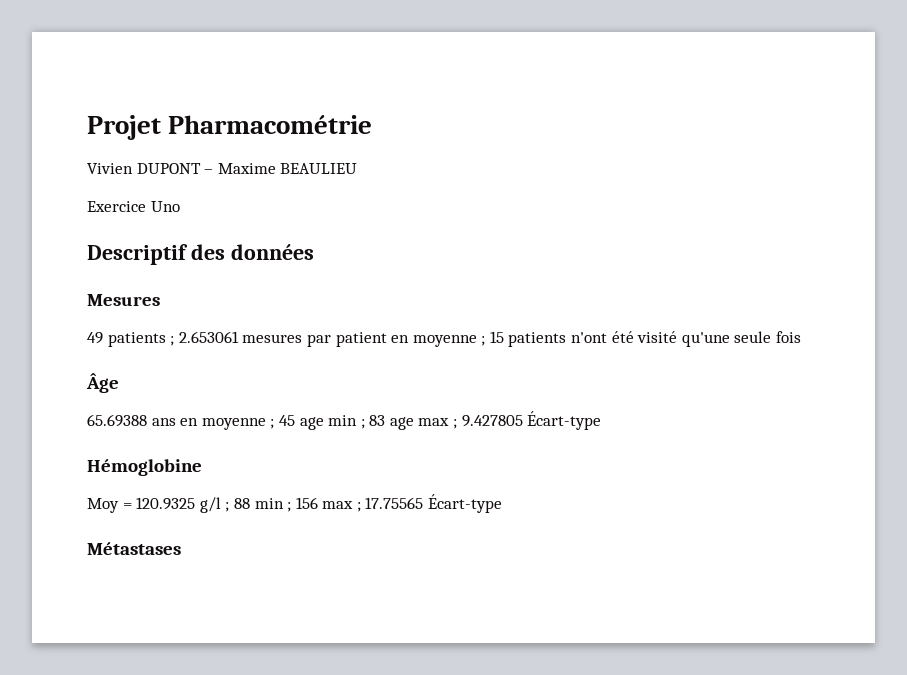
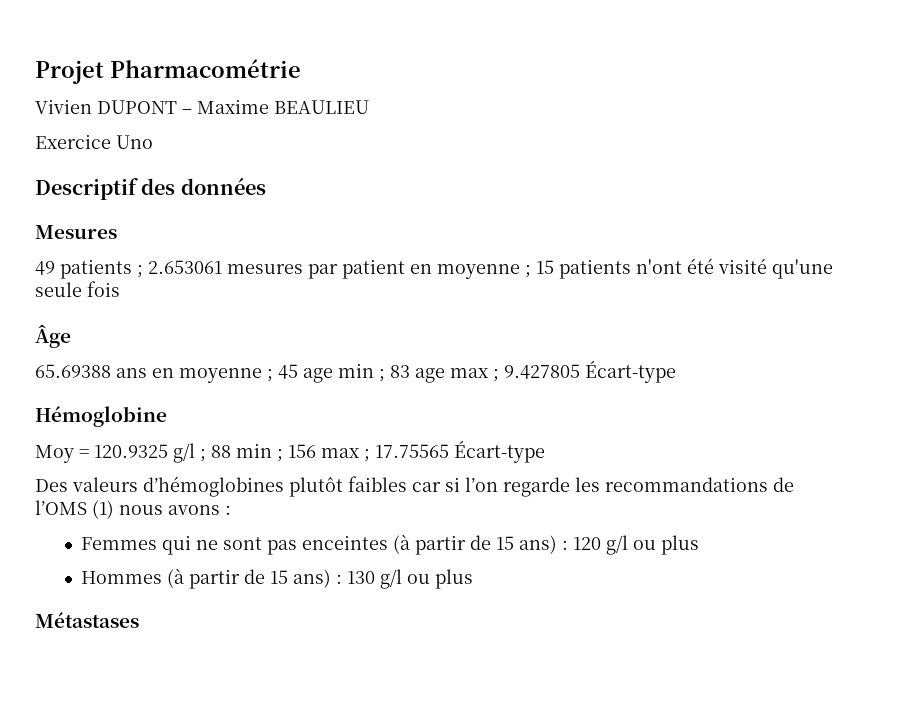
+ Des valeurs d’hémoglobines plutôt faibles car si l’on regarde les recommandations de l’OMS (1) nous avons :
+ Femmes qui ne sont pas enceintes (à partir de 15 ans) : 120 g/l ou plus
+ Hommes (à partir de 15 ans) : 130 g/l ou plus

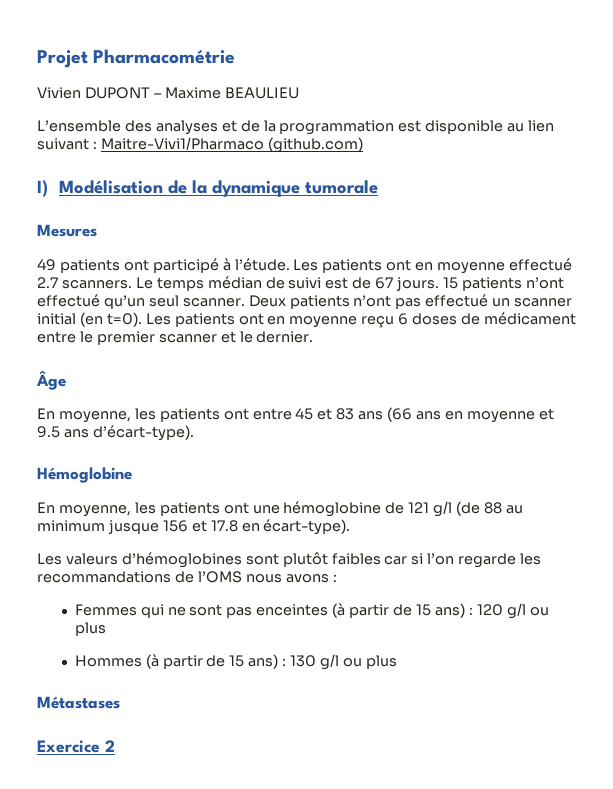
- Exercice Uno
- Descriptif des données
+ L’ensemble des analyses et de la programmation est disponible au lien suivant : Maitre-Vivi1/Pharmaco (github.com)
+ I) Modélisation de la dynamique tumorale
  Mesures
- 49 patients ; 2.653061 mesures par patient en moyenne ; 15 patients n'ont été visité qu'une seule fois
+ 49 patients ont participé à l’étude. Les patients ont en moyenne effectué 2.7 scanners. Le temps médian de suivi est de 67 jours. 15 patients n’ont effectué qu’un seul scanner. Deux patients n’ont pas effectué un scanner initial (en t=0). Les patients ont en moyenne reçu 6 doses de médicament entre le premier scanner et le dernier.
  Âge
- 65.69388 ans en moyenne ; 45 age min ; 83 age max ; 9.427805 Écart-type
+ En moyenne, les patients ont entre 45 et 83 ans (66 ans en moyenne et 9.5 ans d’écart-type).
  Hémoglobine
- Moy = 120.9325 g/l ; 88 min ; 156 max ; 17.75565 Écart-type
- Des valeurs d’hémoglobines plutôt faibles car si l’on regarde les recommandations de l’OMS (1) nous avons :
+ En moyenne, les patients ont une hémoglobine de 121 g/l (de 88 au minimum jusque 156 et 17.8 en écart-type).
+ Les valeurs d’hémoglobines sont plutôt faibles car si l’on regarde les recommandations de l’OMS nous avons :
+ Exercice 2

